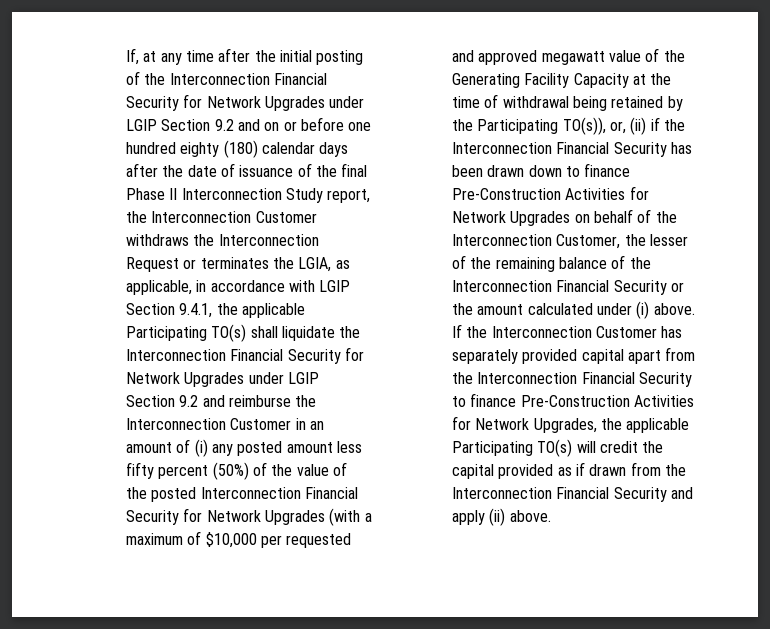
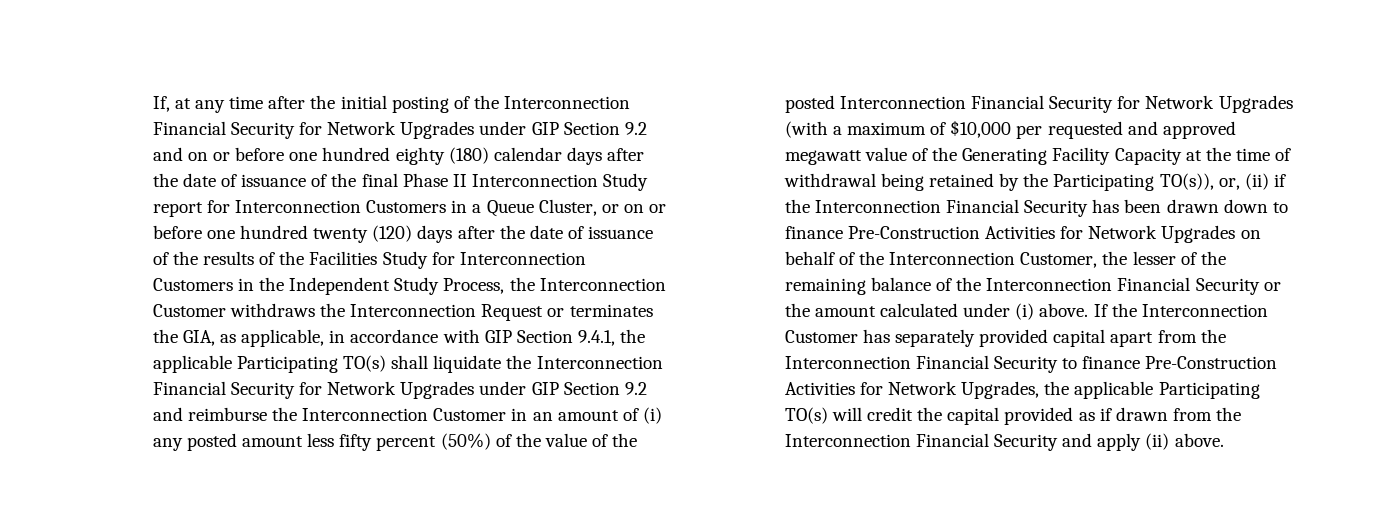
- If, at any time after the initial posting of the Interconnection Financial Security for Network Upgrades under LGIP Section 9.2 and on or before one hundred eighty (180) calendar days after the date of issuance of the final Phase II Interconnection Study report, the Interconnection Customer withdraws the Interconnection Request or terminates the LGIA, as applicable, in accordance with LGIP Section 9.4.1, the applicable Participating TO(s) shall liquidate the Interconnection Financial Security for Network Upgrades under LGIP Section 9.2 and reimburse the Interconnection Customer in an amount of (i) any posted amount less fifty percent (50%) of the value of the posted Interconnection Financial Security for Network Upgrades (with a maximum of $10,000 per requested and approved megawatt value of the Generating Facility Capacity at the time of withdrawal being retained by the Participating TO(s)), or, (ii) if the Interconnection Financial Security has been drawn down to finance Pre-Construction Activities for Network Upgrades on behalf of the Interconnection Customer, the lesser of the remaining balance of the Interconnection Financial Security or the amount calculated under (i) above.
+ If, at any time after the initial posting of the Interconnection Financial Security for Network Upgrades under GIP Section 9.2 and on or before one hundred eighty (180) calendar days after the date of issuance of the final Phase II Interconnection Study report for Interconnection Customers in a Queue Cluster, or on or before one hundred twenty (120) days after the date of issuance of the results of the Facilities Study for Interconnection Customers in the Independent Study Process, the Interconnection Customer withdraws the Interconnection Request or terminates the GIA, as applicable, in accordance with GIP Section 9.4.1, the applicable Participating TO(s) shall liquidate the Interconnection Financial Security for Network Upgrades under GIP Section 9.2 and reimburse the Interconnection Customer in an amount of (i) any posted amount less fifty percent (50%) of the value of the posted Interconnection Financial Security for Network Upgrades (with a maximum of $10,000 per requested and approved megawatt value of the Generating Facility Capacity at the time of withdrawal being retained by the Participating TO(s)), or, (ii) if the Interconnection Financial Security has been drawn down to finance Pre-Construction Activities for Network Upgrades on behalf of the Interconnection Customer, the lesser of the remaining balance of the Interconnection Financial Security or the amount calculated under (i) above.

